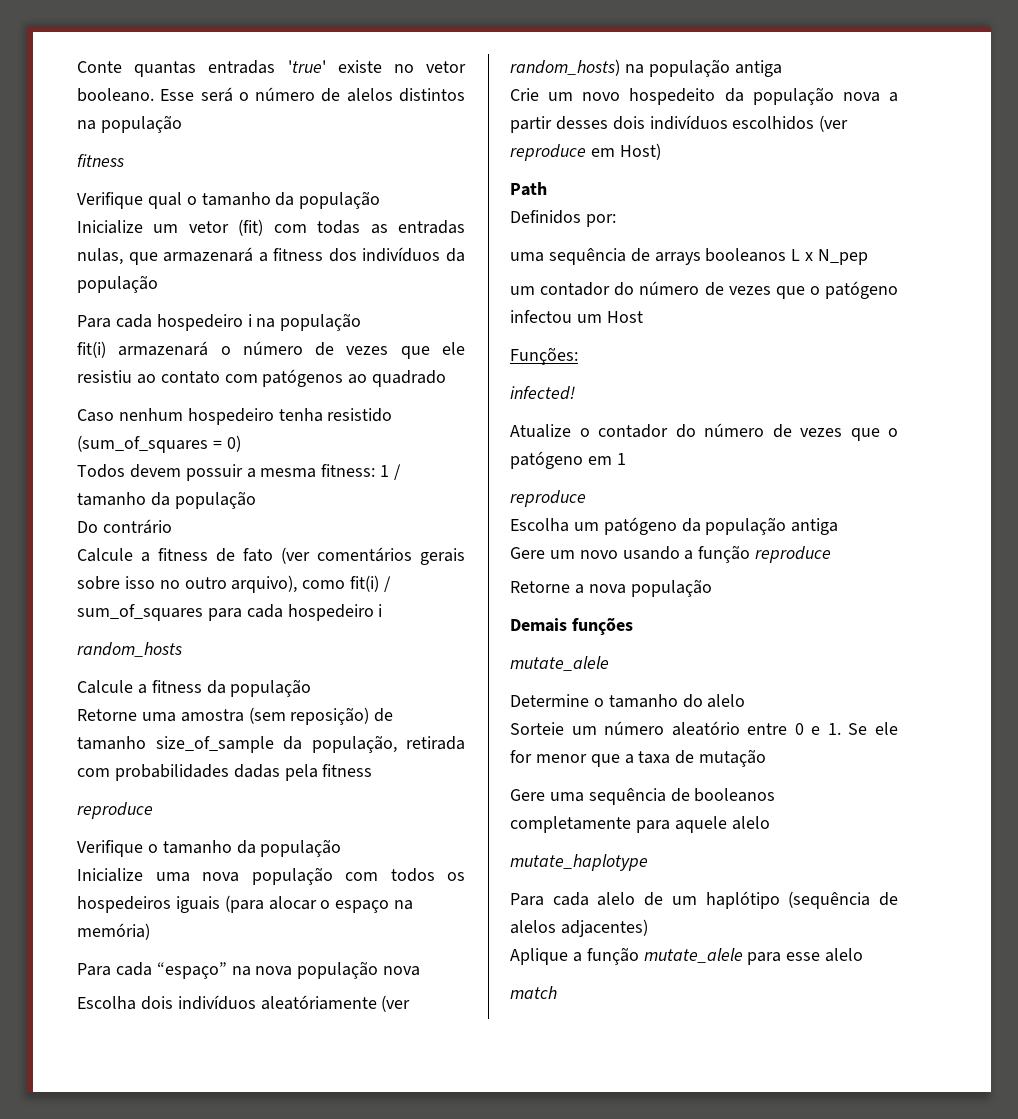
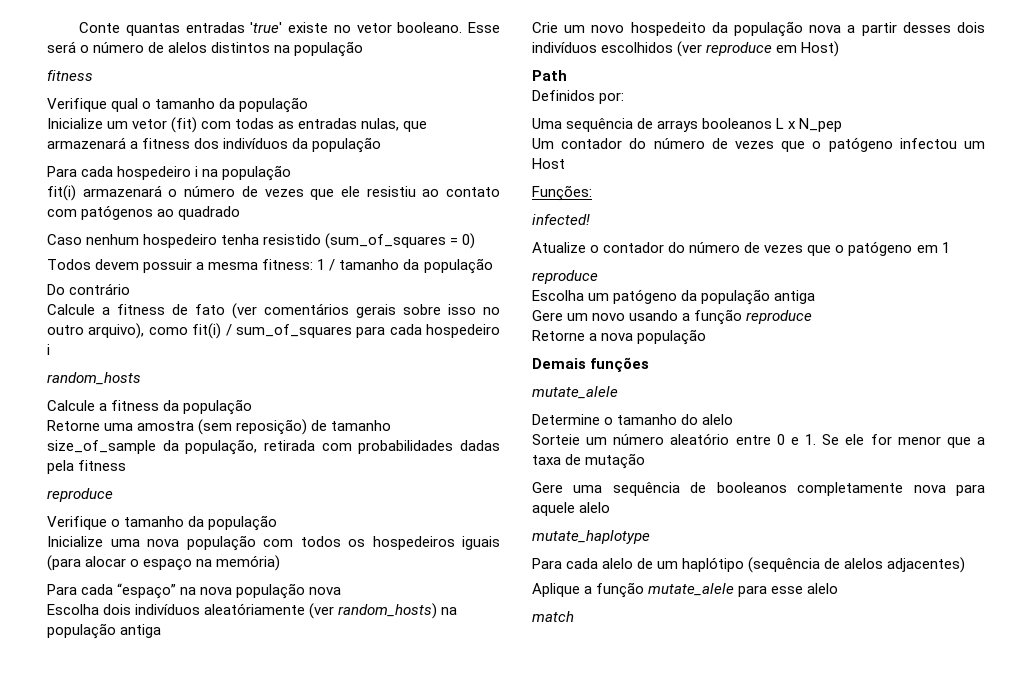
- uma sequência de arrays booleanos L x N_pep
+ Uma sequência de arrays booleanos L x N_pep
- um contador do número de vezes que o patógeno infectou um Host
+ Um contador do número de vezes que o patógeno infectou um Host
- Gere uma sequência de booleanos completamente para aquele alelo
+ Gere uma sequência de booleanos completamente nova para aquele alelo

